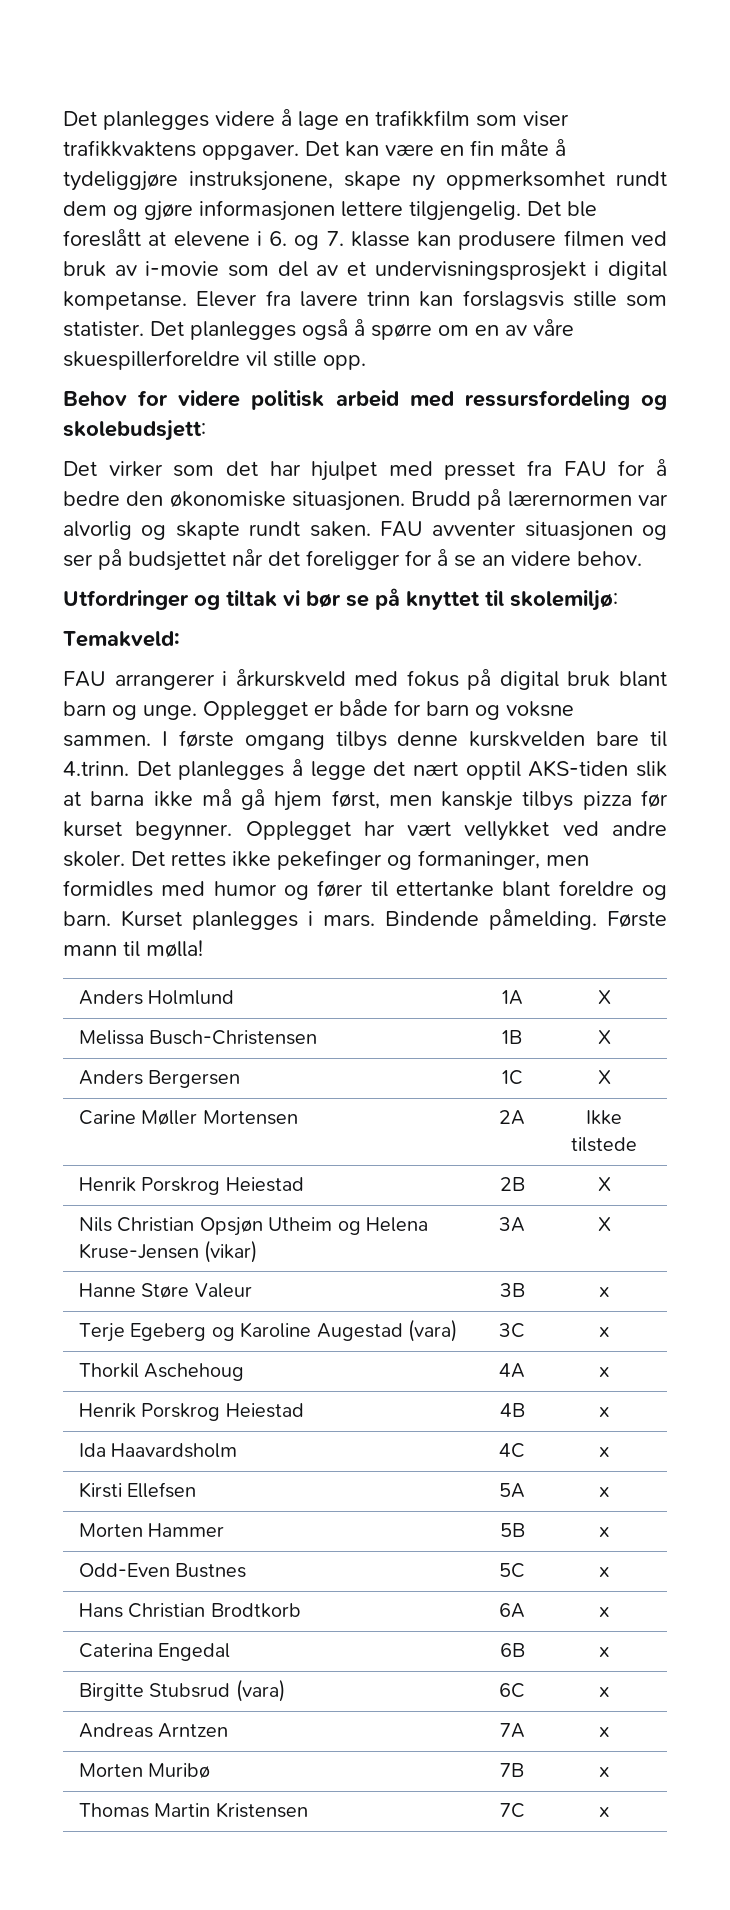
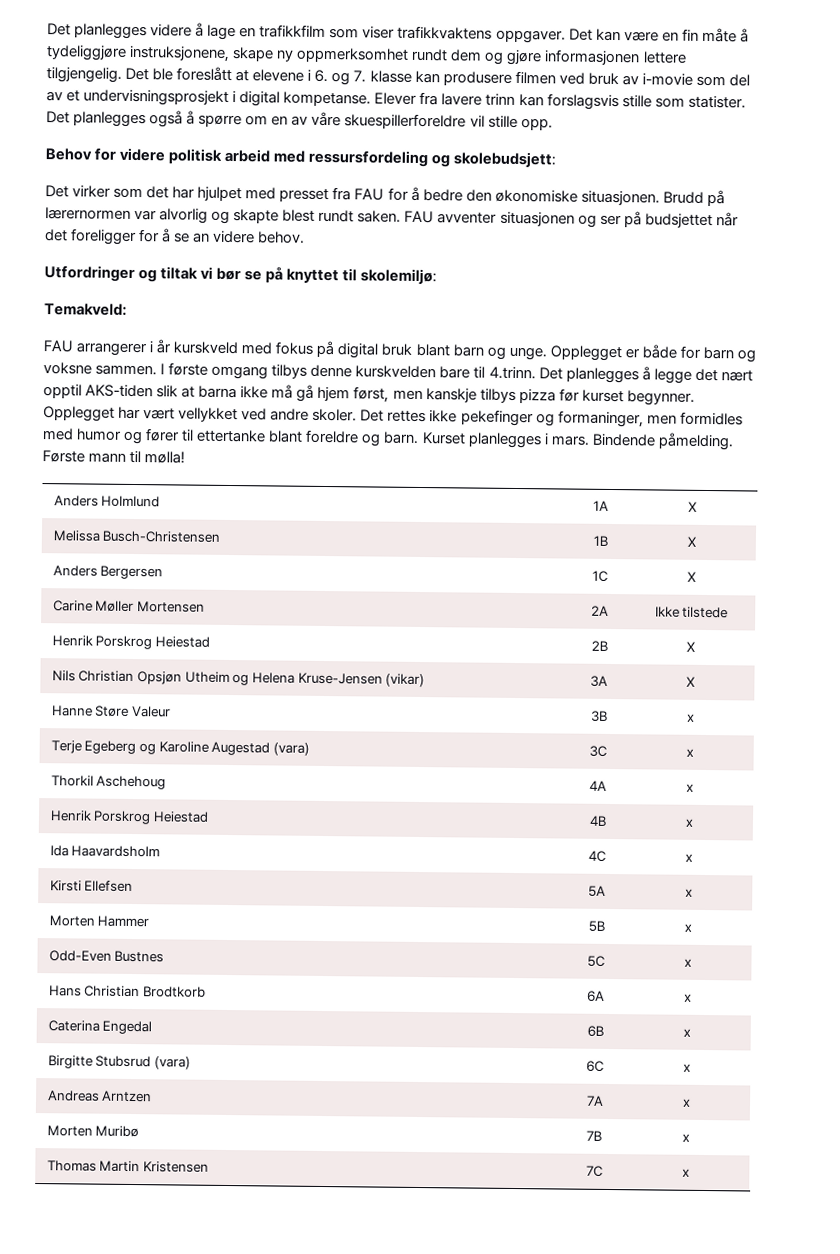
- Brudd på lærernormen var alvorlig og skapte rundt saken.
+ Brudd på lærernormen var alvorlig og skapte blest rundt saken.
- FAU arrangerer i årkurskveld med fokus på digital bruk blant barn og unge.
+ FAU arrangerer i år kurskveld med fokus på digital bruk blant barn og unge.

